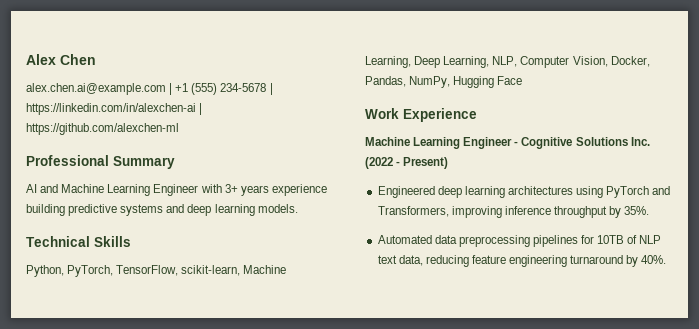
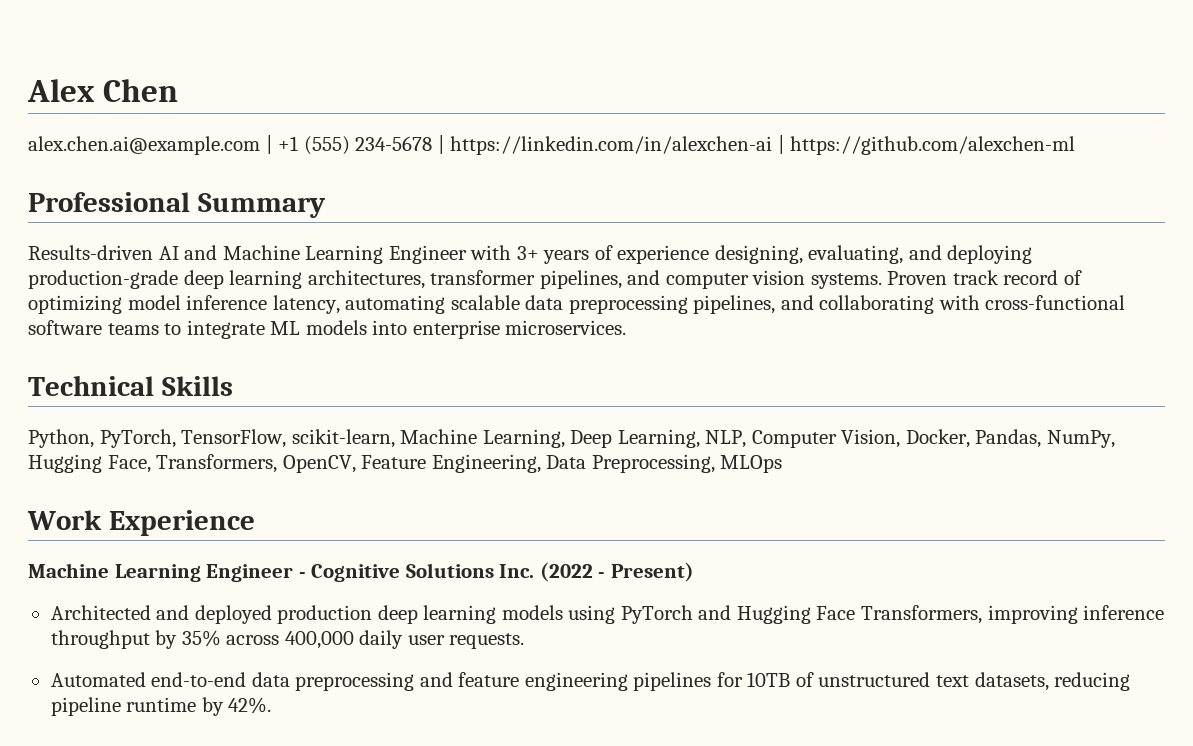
- AI and Machine Learning Engineer with 3+ years experience building predictive systems and deep learning models.
+ Results-driven AI and Machine Learning Engineer with 3+ years of experience designing, evaluating, and deploying production-grade deep learning architectures, transformer pipelines, and computer vision systems. Proven track record of optimizing model inference latency, automating scalable data preprocessing pipelines, and collaborating with cross-functional software teams to integrate ML models into enterprise microservices.
- Python, PyTorch, TensorFlow, scikit-learn, Machine Learning, Deep Learning, NLP, Computer Vision, Docker, Pandas, NumPy, Hugging Face
+ Python, PyTorch, TensorFlow, scikit-learn, Machine Learning, Deep Learning, NLP, Computer Vision, Docker, Pandas, NumPy, Hugging Face, Transformers, OpenCV, Feature Engineering, Data Preprocessing, MLOps
- Engineered deep learning architectures using PyTorch and Transformers, improving inference throughput by 35%.
+ Architected and deployed production deep learning models using PyTorch and Hugging Face Transformers, improving inference throughput by 35% across 400,000 daily user requests.
- Automated data preprocessing pipelines for 10TB of NLP text data, reducing feature engineering turnaround by 40%.
+ Automated end-to-end data preprocessing and feature engineering pipelines for 10TB of unstructured text datasets, reducing pipeline runtime by 42%.

